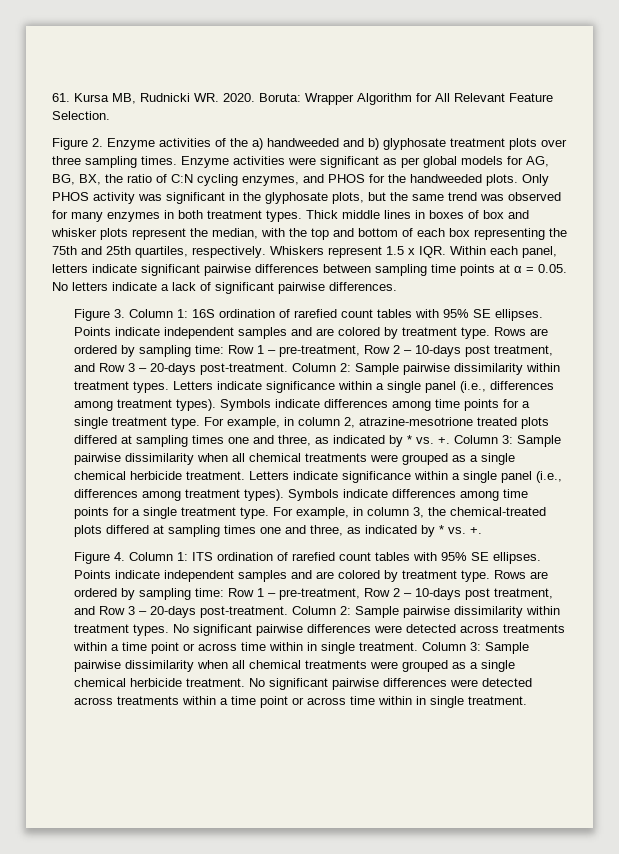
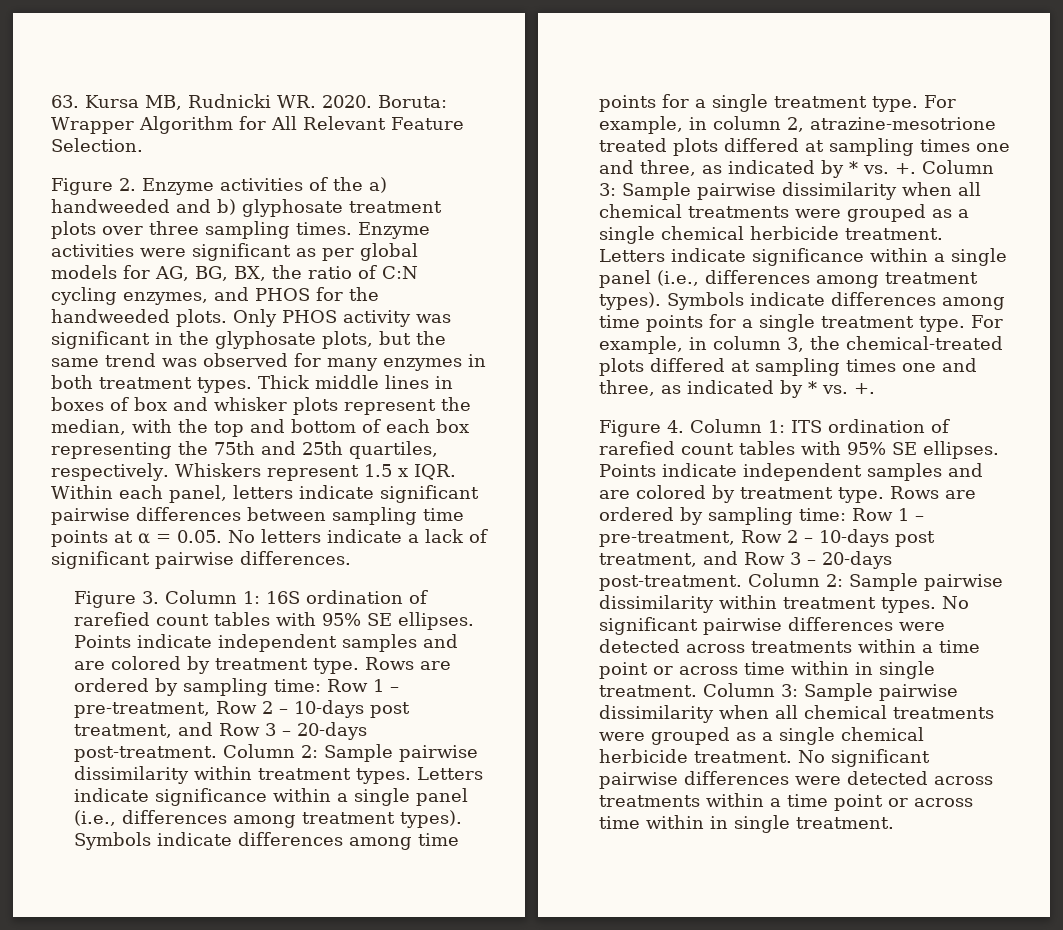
- 61. Kursa MB, Rudnicki WR. 2020.
+ 63. Kursa MB, Rudnicki WR. 2020.

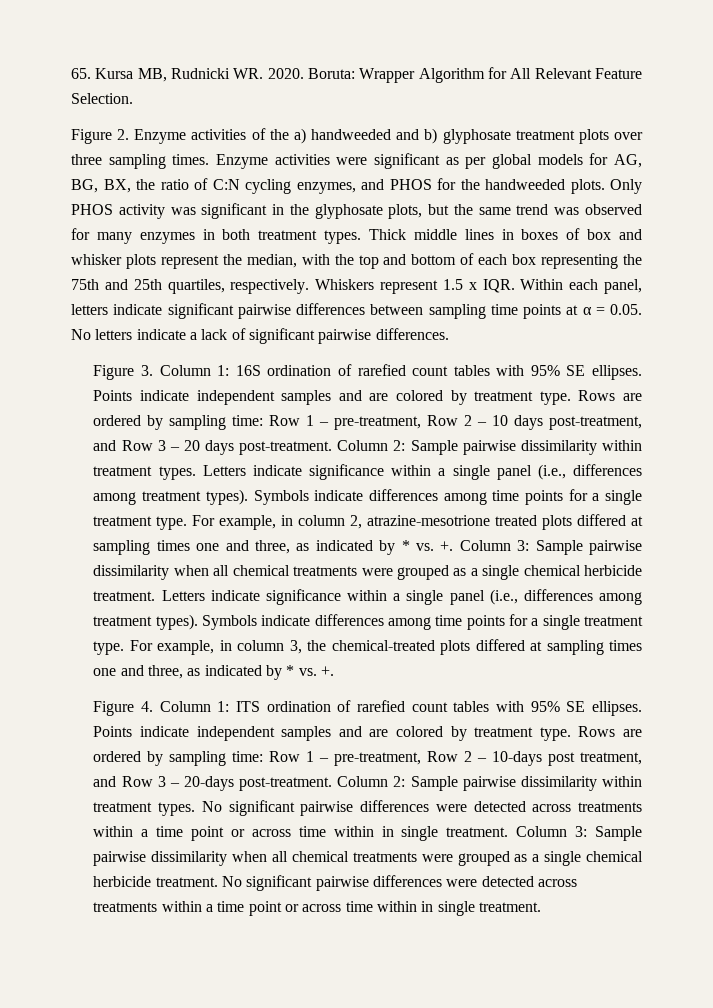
- 63. Kursa MB, Rudnicki WR. 2020.
+ 65. Kursa MB, Rudnicki WR. 2020.
- Figure 3. Column 1: 16S ordination of rarefied count tables with 95% SE ellipses. Points indicate independent samples and are colored by treatment type. Rows are ordered by sampling time: Row 1 – pre-treatment, Row 2 – 10-days post treatment, and Row 3 – 20-days post-treatment.
+ Figure 3. Column 1: 16S ordination of rarefied count tables with 95% SE ellipses. Points indicate independent samples and are colored by treatment type. Rows are ordered by sampling time: Row 1 – pre-treatment, Row 2 – 10 days post-treatment, and Row 3 – 20 days post-treatment.

